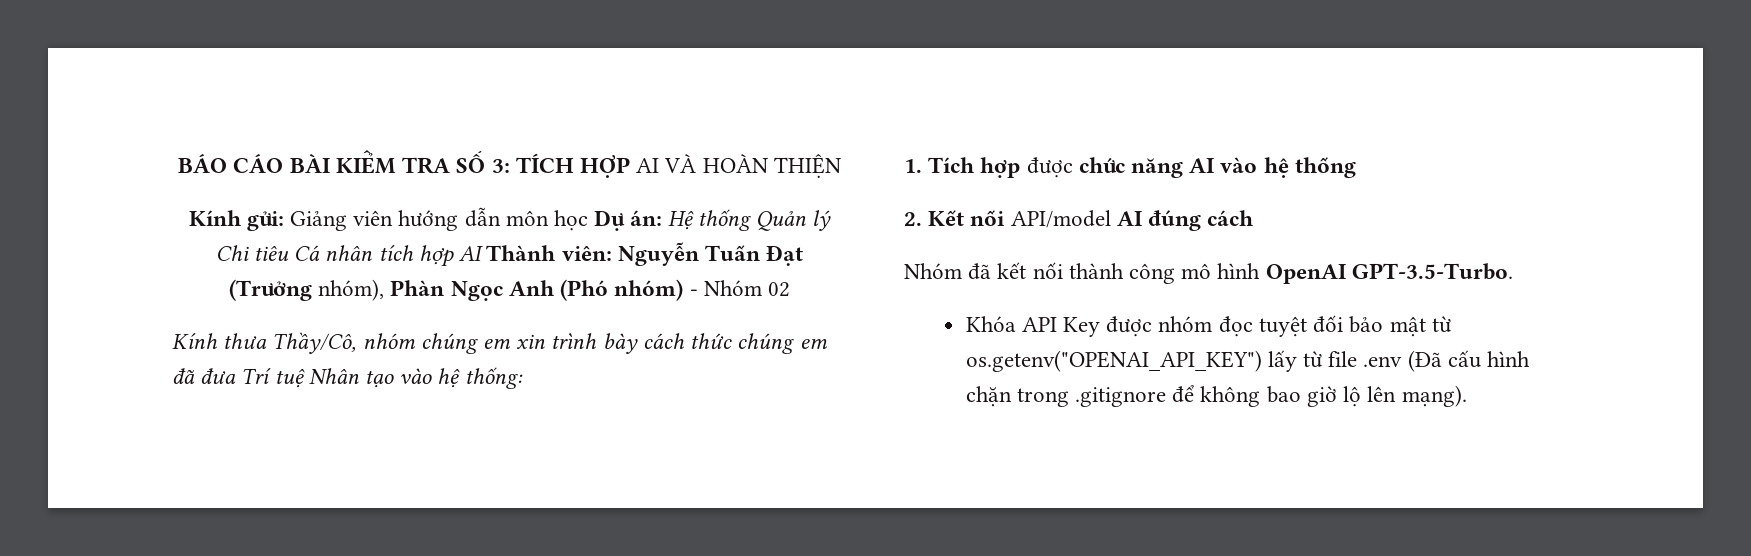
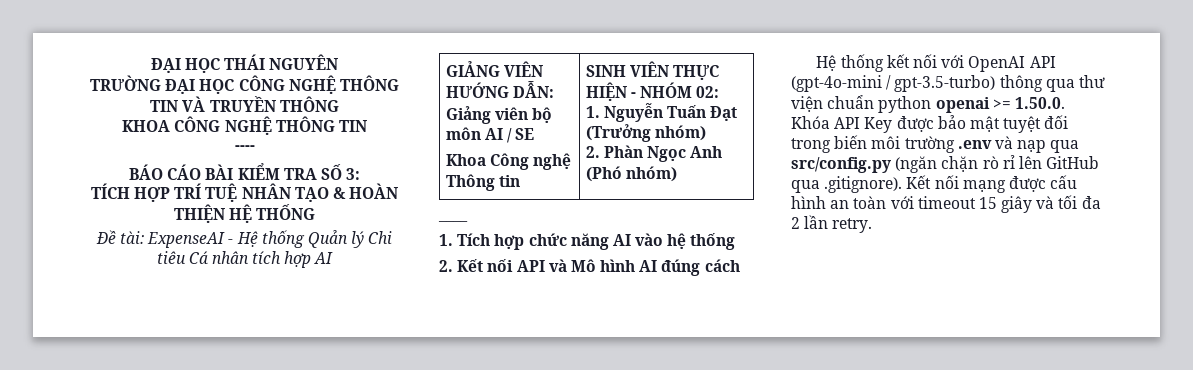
+ ĐẠI HỌC THÁI NGUYÊN
+ TRƯỜNG ĐẠI HỌC CÔNG NGHỆ THÔNG TIN VÀ TRUYỀN THÔNG
+ KHOA CÔNG NGHỆ THÔNG TIN
+ ----
- BÁO CÁO BÀI KIỂM TRA SỐ 3: TÍCH HỢP AI VÀ HOÀN THIỆN
- Kính gửi: Giảng viên hướng dẫn môn học Dự án: Hệ thống Quản lý Chi tiêu Cá nhân tích hợp AI Thành viên: Nguyễn Tuấn Đạt (Trưởng nhóm), Phàn Ngọc Anh (Phó nhóm) - Nhóm 02
- Kính thưa Thầy/Cô, nhóm chúng em xin trình bày cách thức chúng em đã đưa Trí tuệ Nhân tạo vào hệ thống:
+ BÁO CÁO BÀI KIỂM TRA SỐ 3:
+ TÍCH HỢP TRÍ TUỆ NHÂN TẠO & HOÀN THIỆN HỆ THỐNG
+ Đề tài: ExpenseAI - Hệ thống Quản lý Chi tiêu Cá nhân tích hợp AI
+ GIẢNG VIÊN HƯỚNG DẪN:
+ Giảng viên bộ môn AI / SE
+ Khoa Công nghệ Thông tin | SINH VIÊN THỰC HIỆN - NHÓM 02:
+ 1. Nguyễn Tuấn Đạt (Trưởng nhóm)
+ 2. Phàn Ngọc Anh (Phó nhóm)
+ ____
- 1. Tích hợp được chức năng AI vào hệ thống
+ 1. Tích hợp chức năng AI vào hệ thống
- 2. Kết nối API/model AI đúng cách
+ 2. Kết nối API và Mô hình AI đúng cách
- Nhóm đã kết nối thành công mô hình OpenAI GPT-3.5-Turbo.
- Khóa API Key được nhóm đọc tuyệt đối bảo mật từ os.getenv("OPENAI_API_KEY") lấy từ file .env (Đã cấu hình chặn trong .gitignore để không bao giờ lộ lên mạng).
+ Hệ thống kết nối với OpenAI API (gpt-4o-mini / gpt-3.5-turbo) thông qua thư viện chuẩn python openai >= 1.50.0. Khóa API Key được bảo mật tuyệt đối trong biến môi trường .env và nạp qua src/config.py (ngăn chặn rò rỉ lên GitHub qua .gitignore). Kết nối mạng được cấu hình an toàn với timeout 15 giây và tối đa 2 lần retry.

